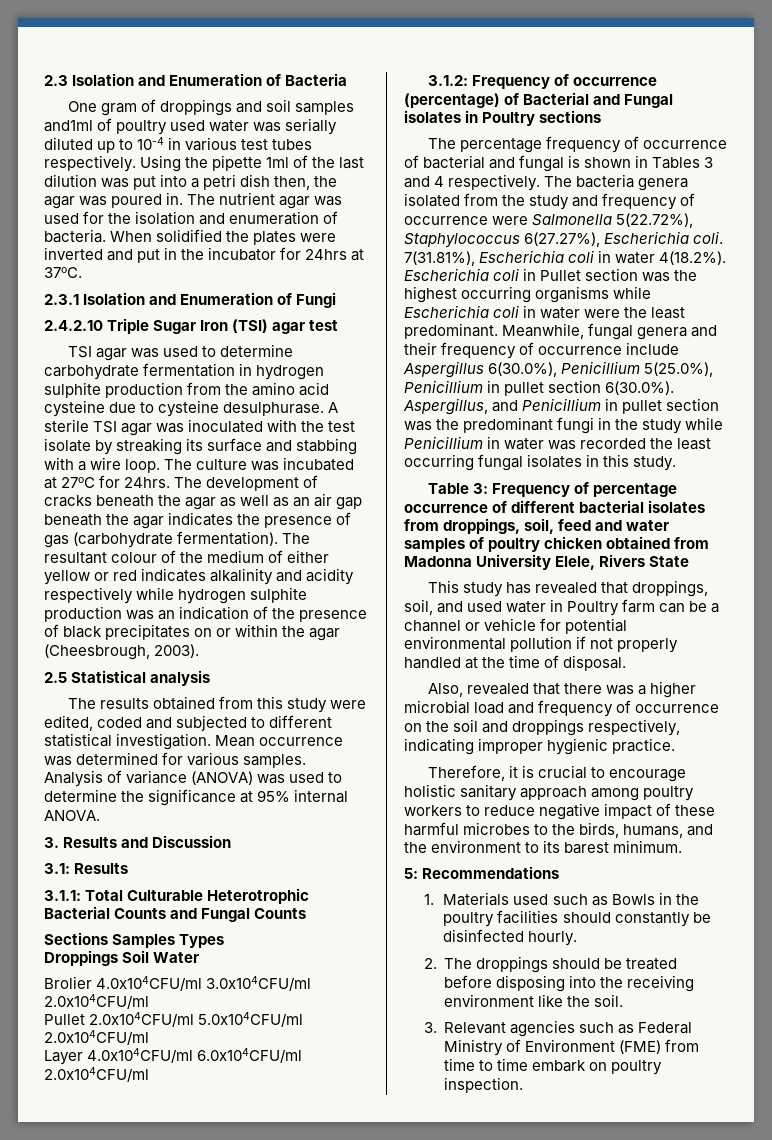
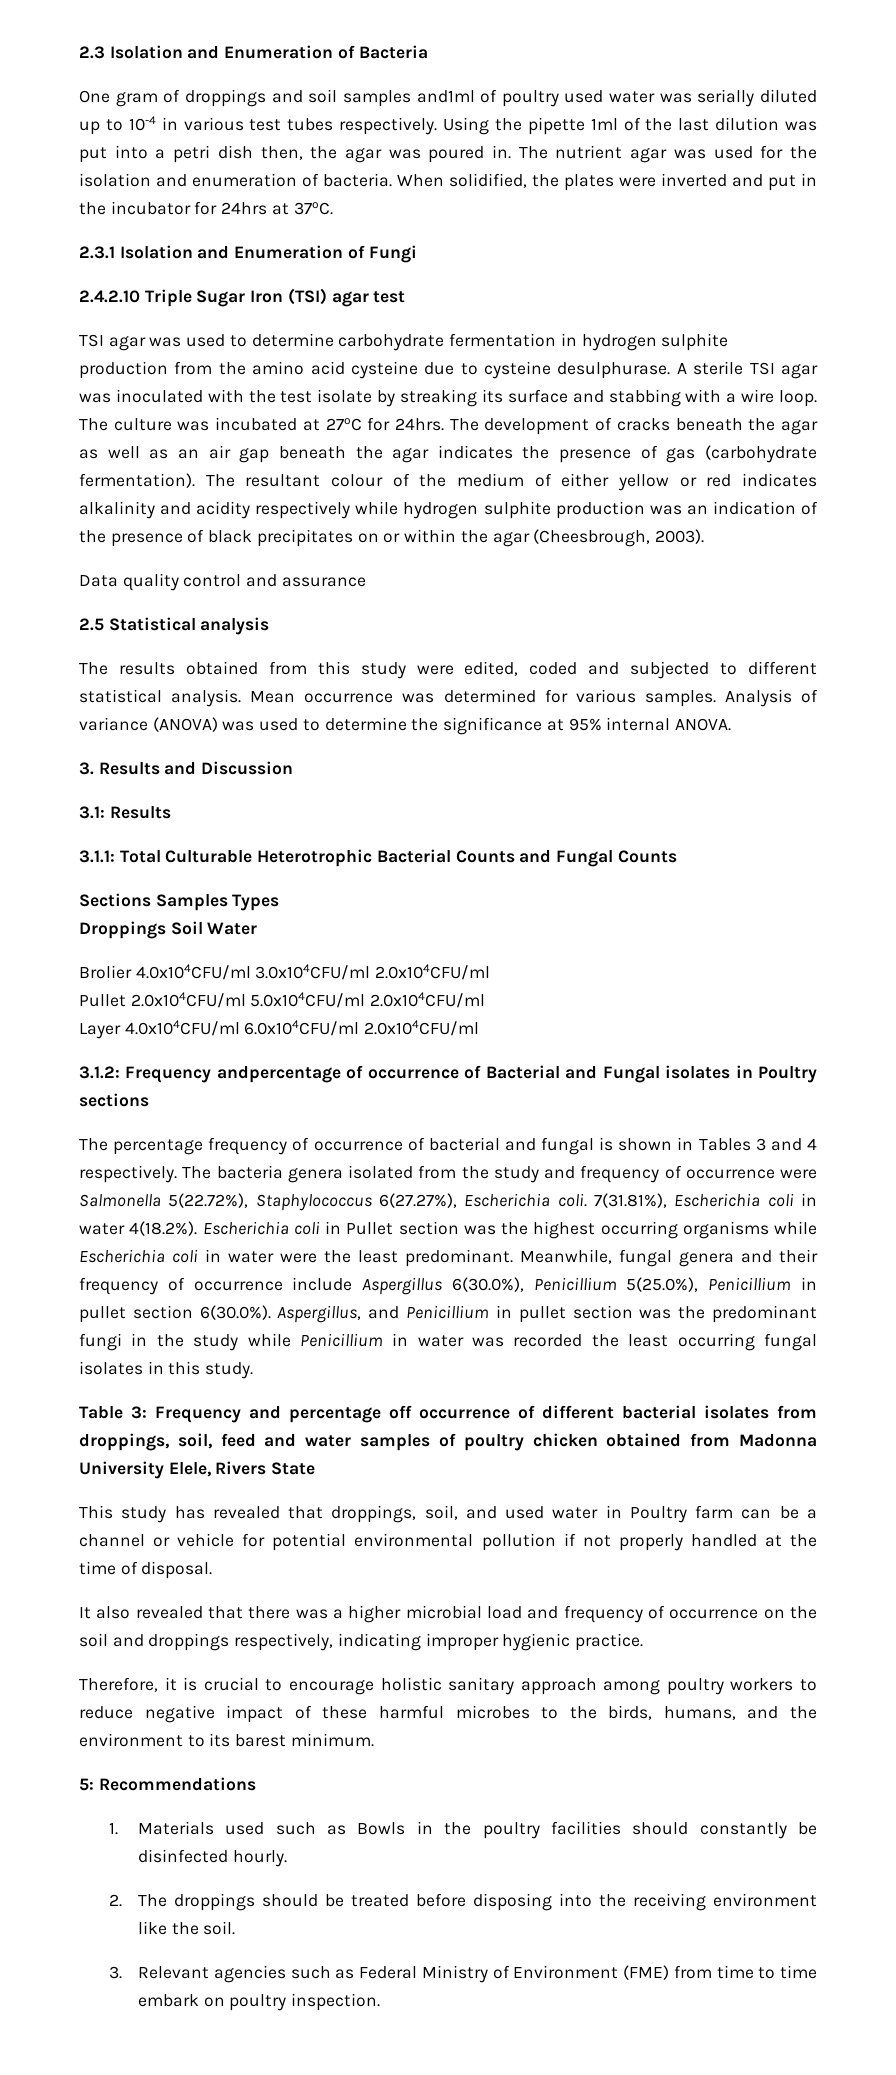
- When solidified the plates were inverted and put in the incubator for 24hrs at 37oC.
+ When solidified, the plates were inverted and put in the incubator for 24hrs at 37oC.
+ Data quality control and assurance
- The results obtained from this study were edited, coded and subjected to different statistical investigation.
+ The results obtained from this study were edited, coded and subjected to different statistical analysis.
- 3.1.2: Frequency of occurrence (percentage) of Bacterial and Fungal isolates in Poultry sections
+ 3.1.2: Frequency andpercentage of occurrence of Bacterial and Fungal isolates in Poultry sections
- Table 3: Frequency of percentage occurrence of different bacterial isolates from droppings, soil, feed and water samples of poultry chicken obtained from Madonna University Elele, Rivers State
+ Table 3: Frequency and percentage off occurrence of different bacterial isolates from droppings, soil, feed and water samples of poultry chicken obtained from Madonna University Elele, Rivers State
- Also, revealed that there was a higher microbial load and frequency of occurrence on the soil and droppings respectively, indicating improper hygienic practice.
+ It also revealed that there was a higher microbial load and frequency of occurrence on the soil and droppings respectively, indicating improper hygienic practice.

